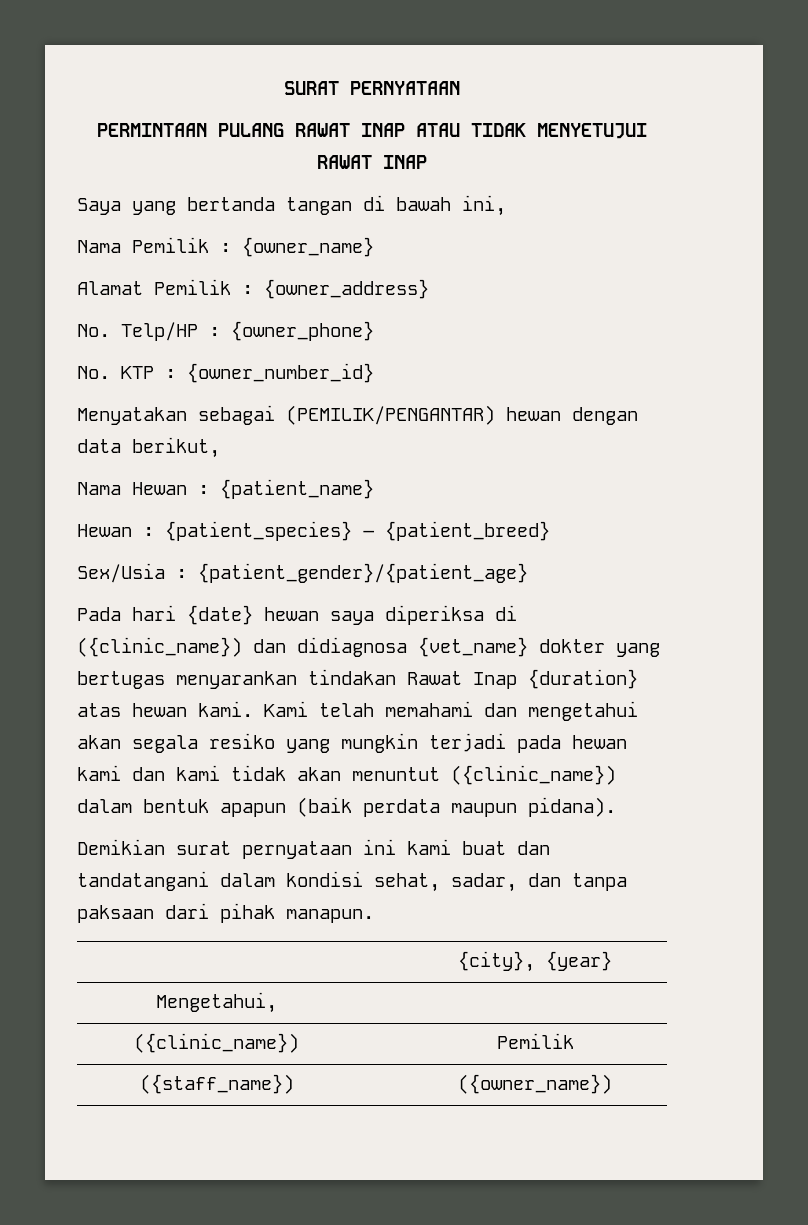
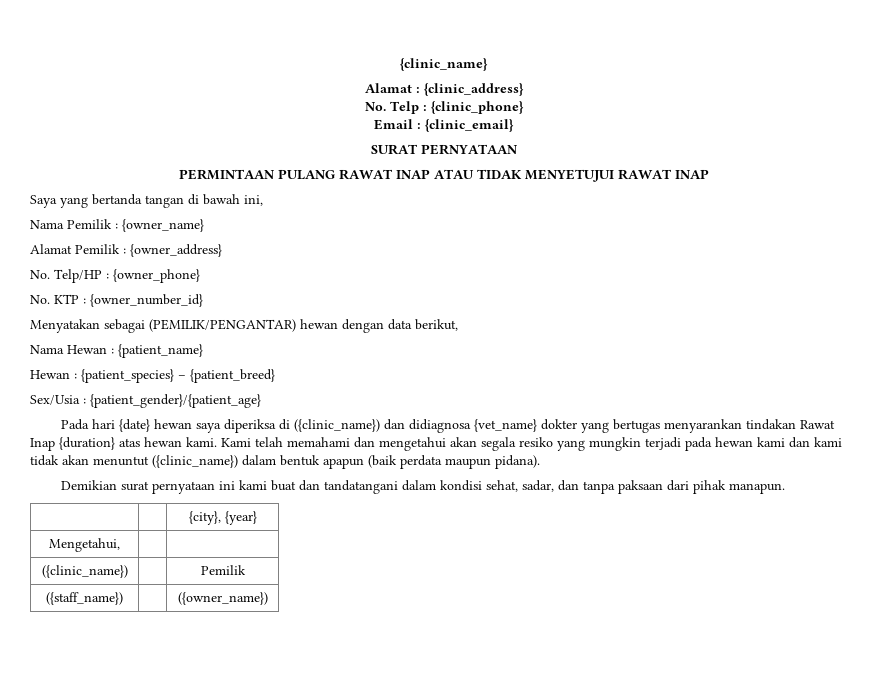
+ {clinic_name}
+ Alamat : {clinic_address}
+ No. Telp : {clinic_phone}
+ Email : {clinic_email}

